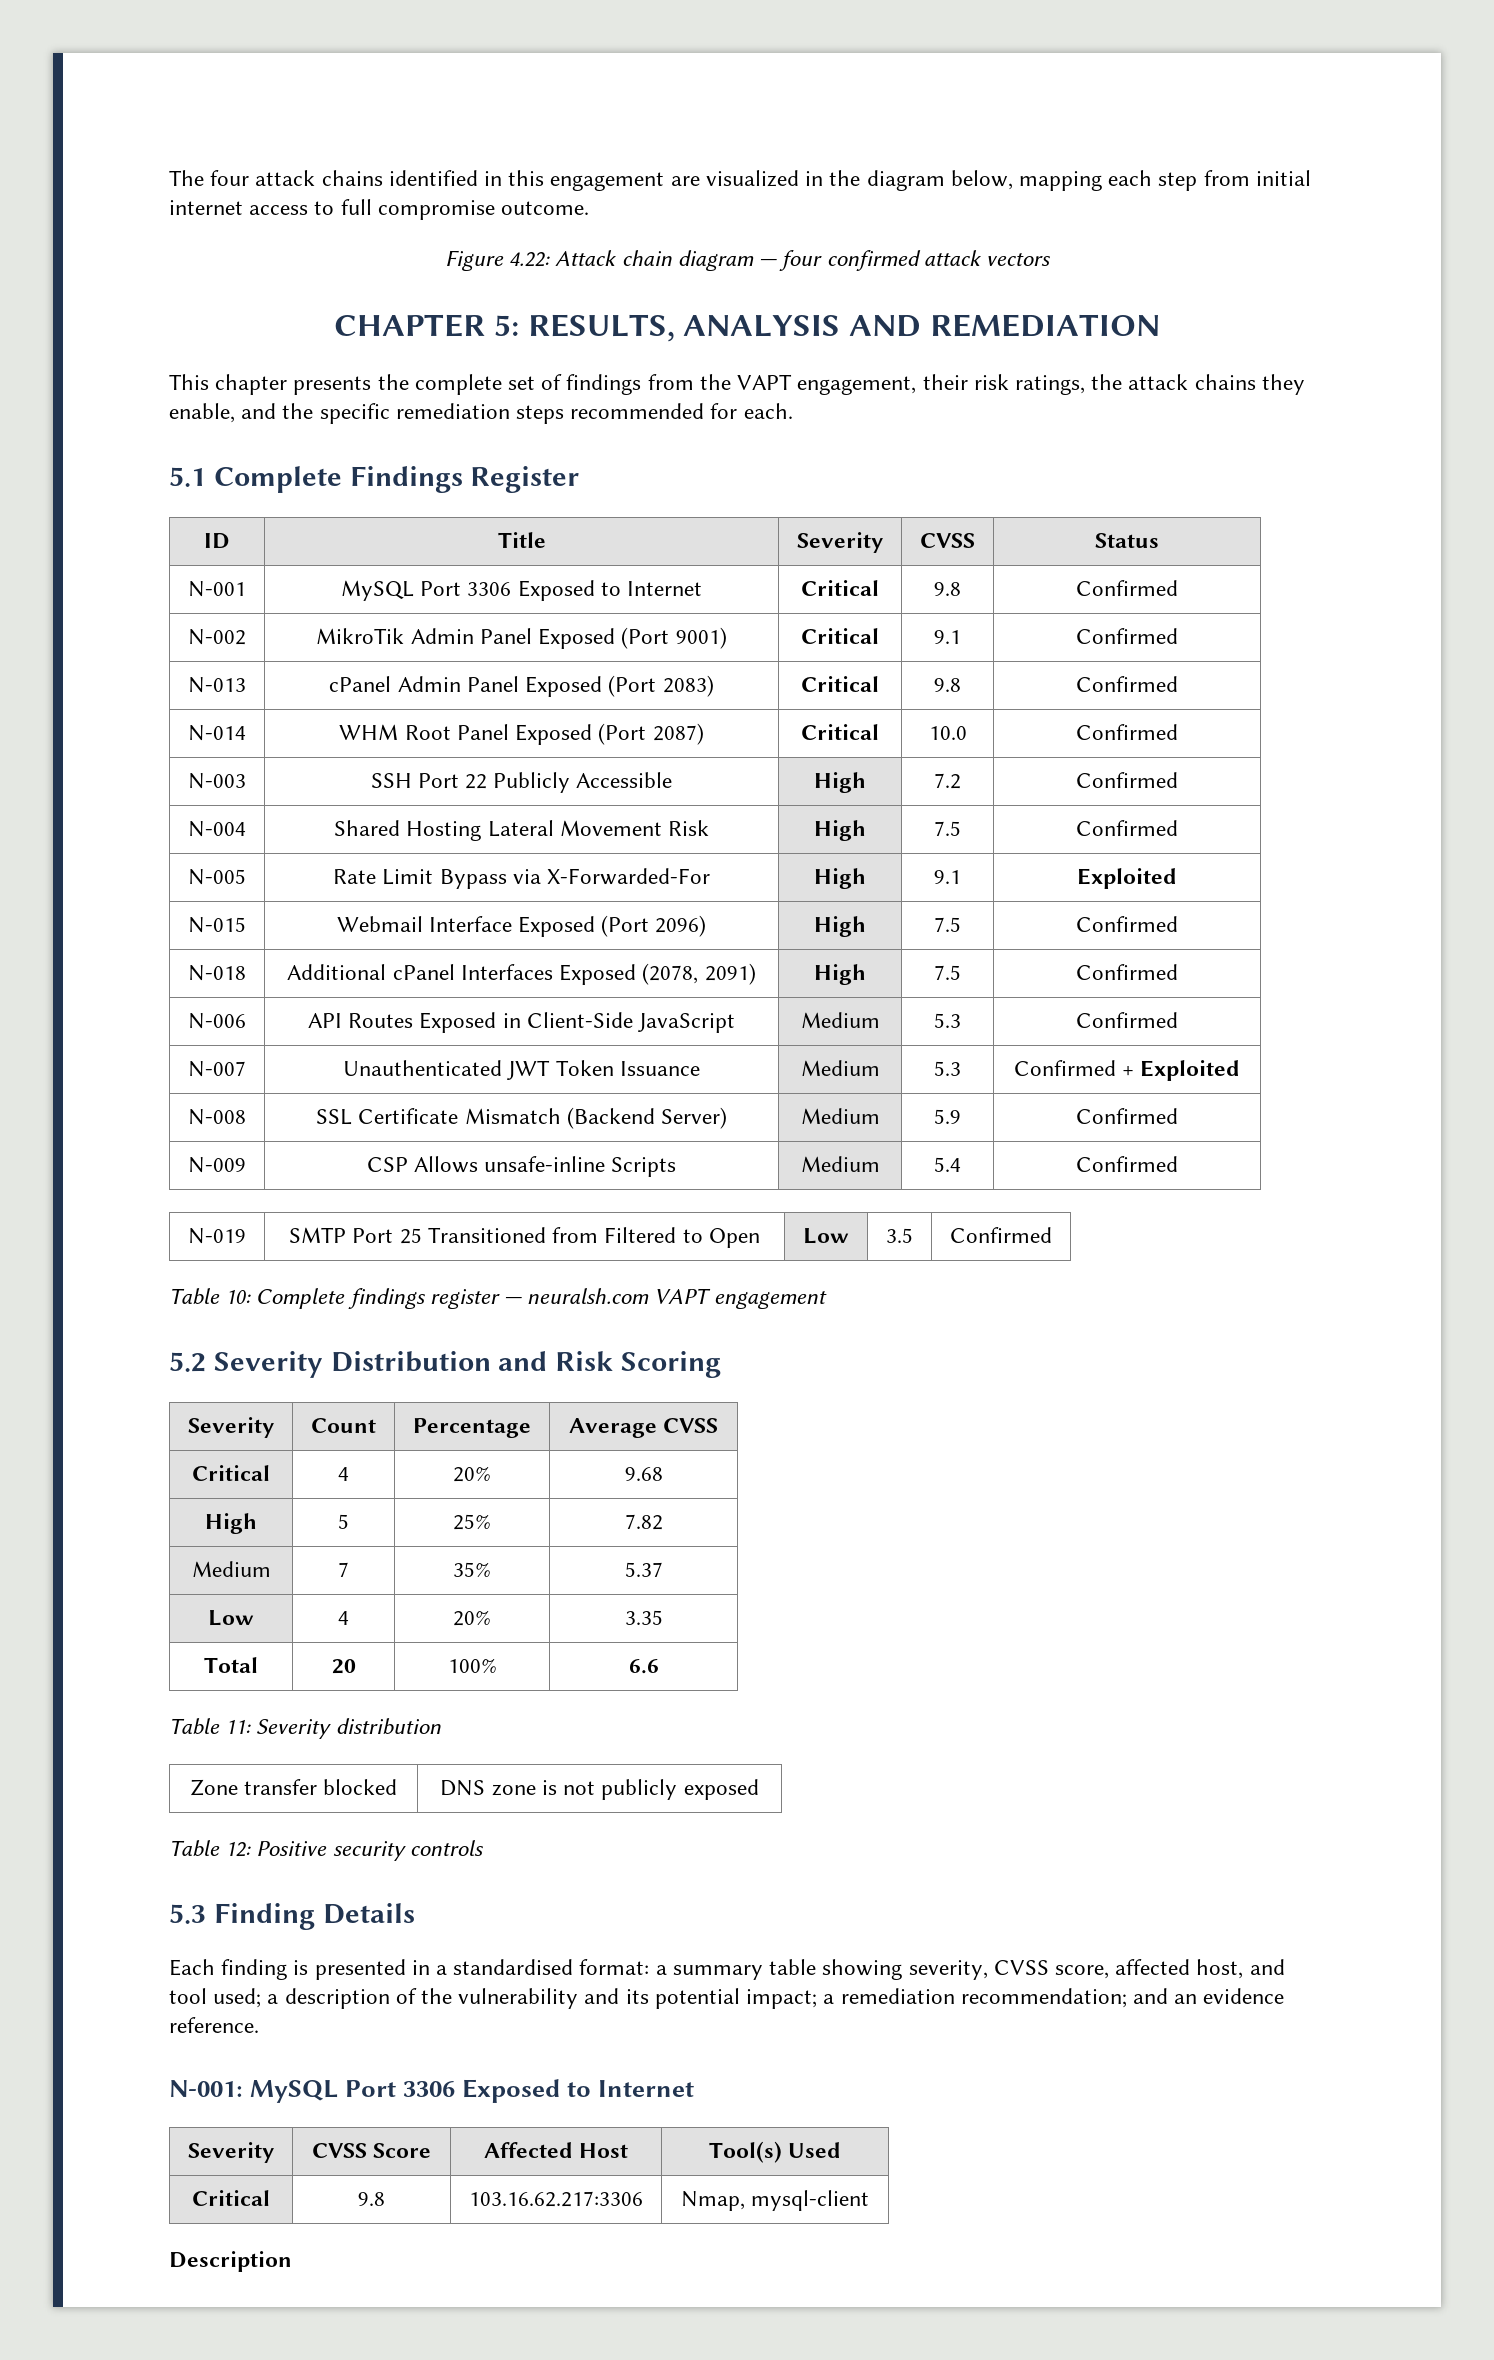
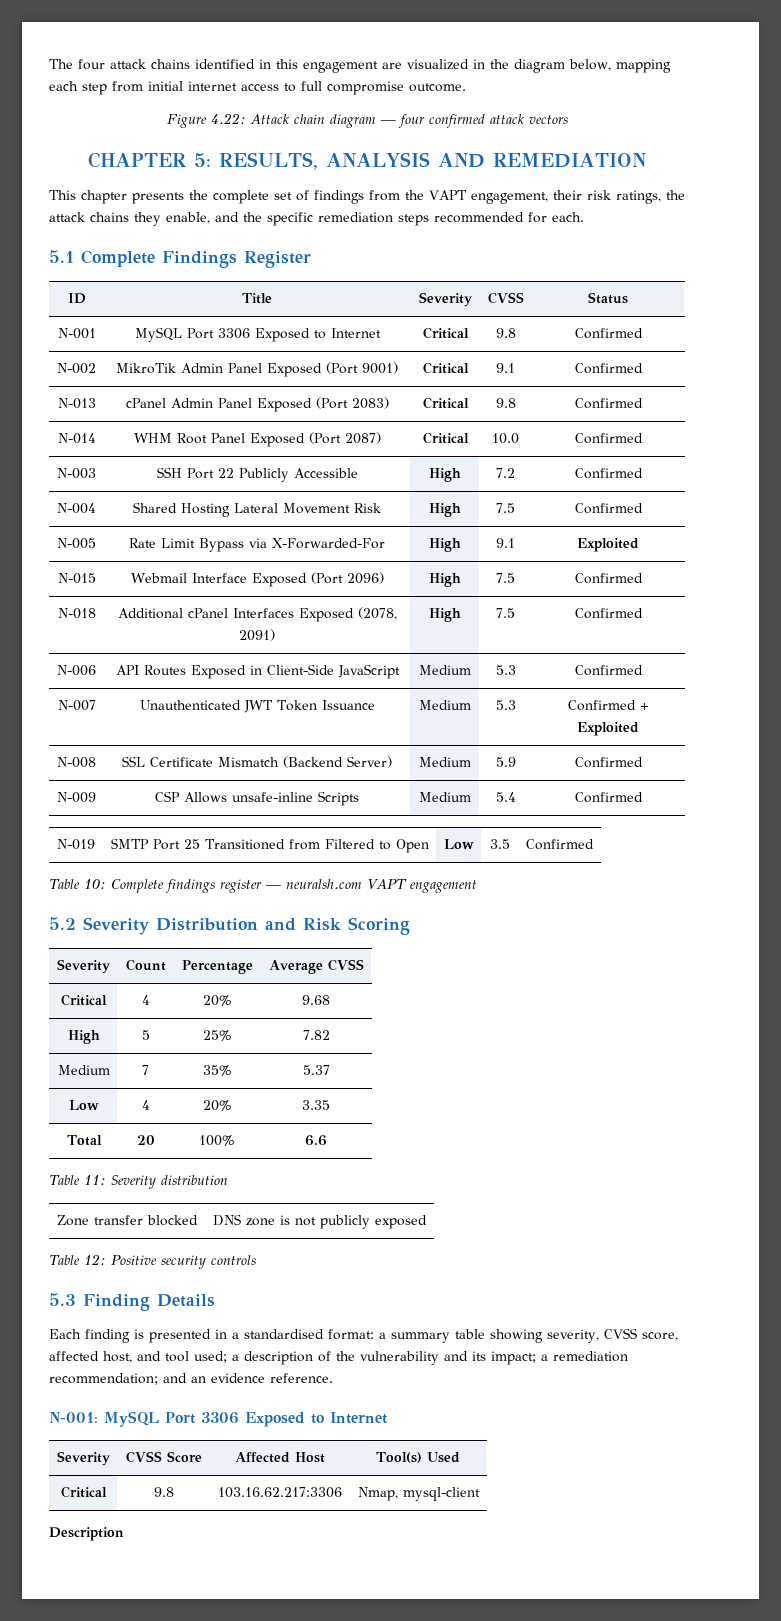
- Each finding is presented in a standardised format: a summary table showing severity, CVSS score, affected host, and tool used; a description of the vulnerability and its potential impact; a remediation recommendation; and an evidence reference.
+ Each finding is presented in a standardised format: a summary table showing severity, CVSS score, affected host, and tool used; a description of the vulnerability and its impact; a remediation recommendation; and an evidence reference.

